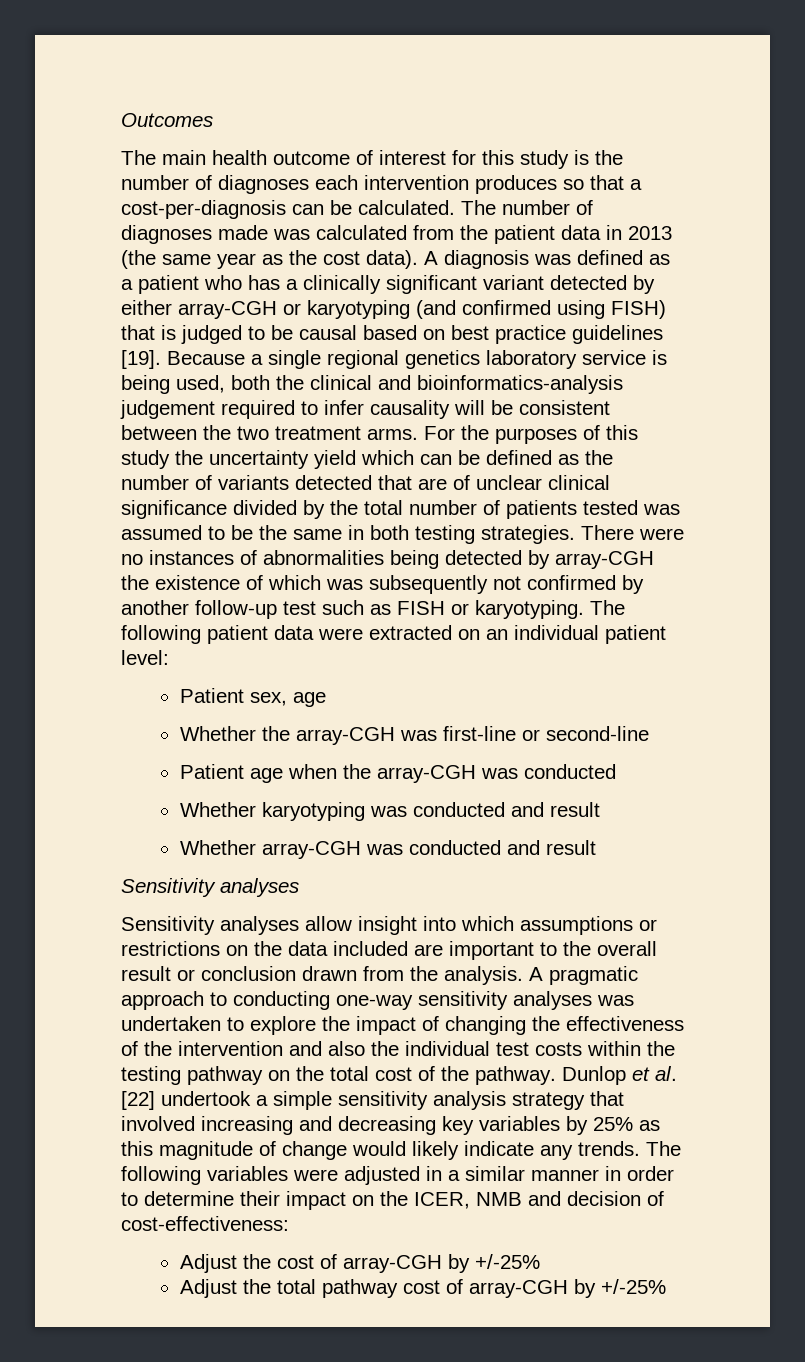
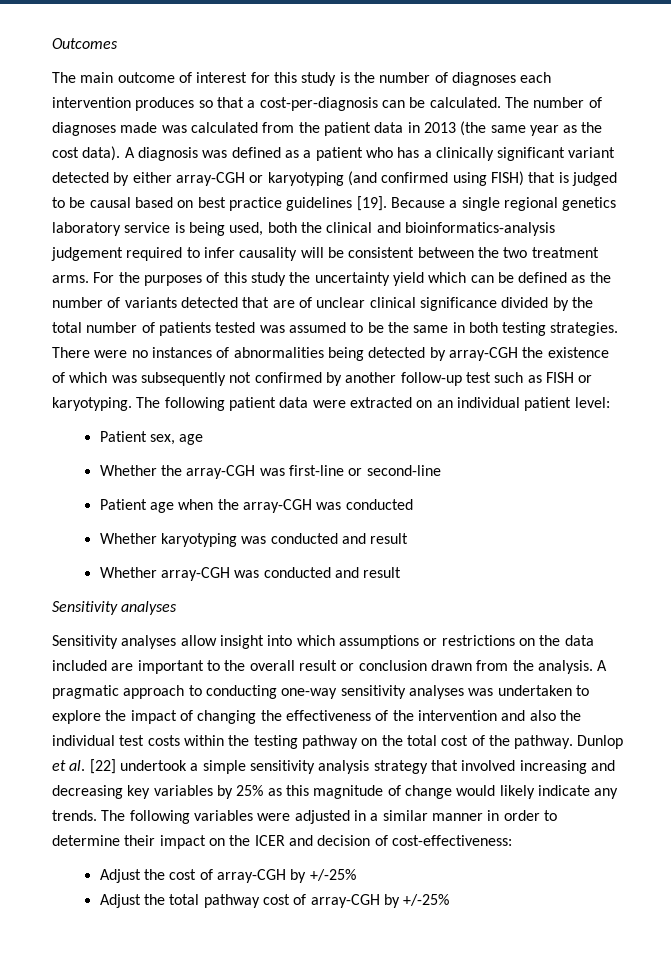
- The main health outcome of interest for this study is the number of diagnoses each intervention produces so that a cost-per-diagnosis can be calculated.
+ The main outcome of interest for this study is the number of diagnoses each intervention produces so that a cost-per-diagnosis can be calculated.
- The following variables were adjusted in a similar manner in order to determine their impact on the ICER, NMB and decision of cost-effectiveness:
+ The following variables were adjusted in a similar manner in order to determine their impact on the ICER and decision of cost-effectiveness:

